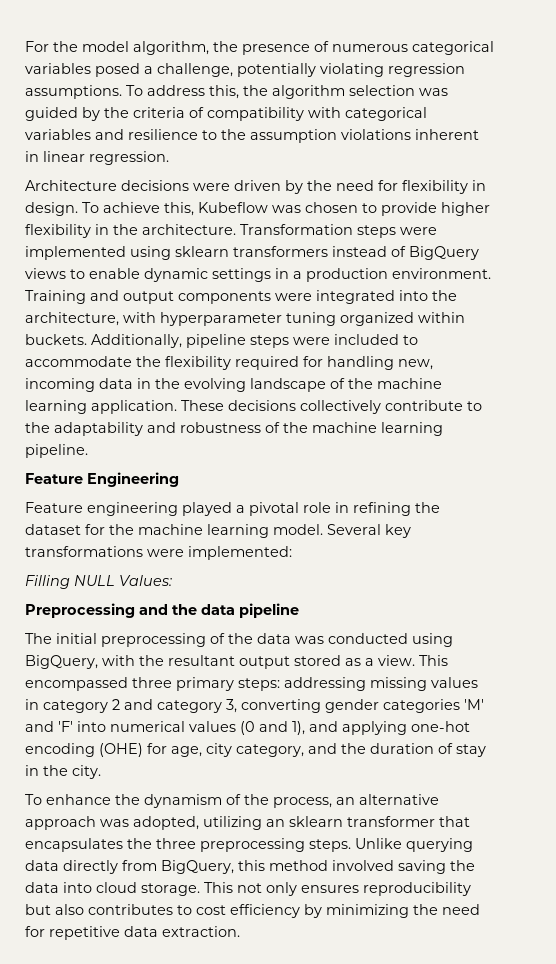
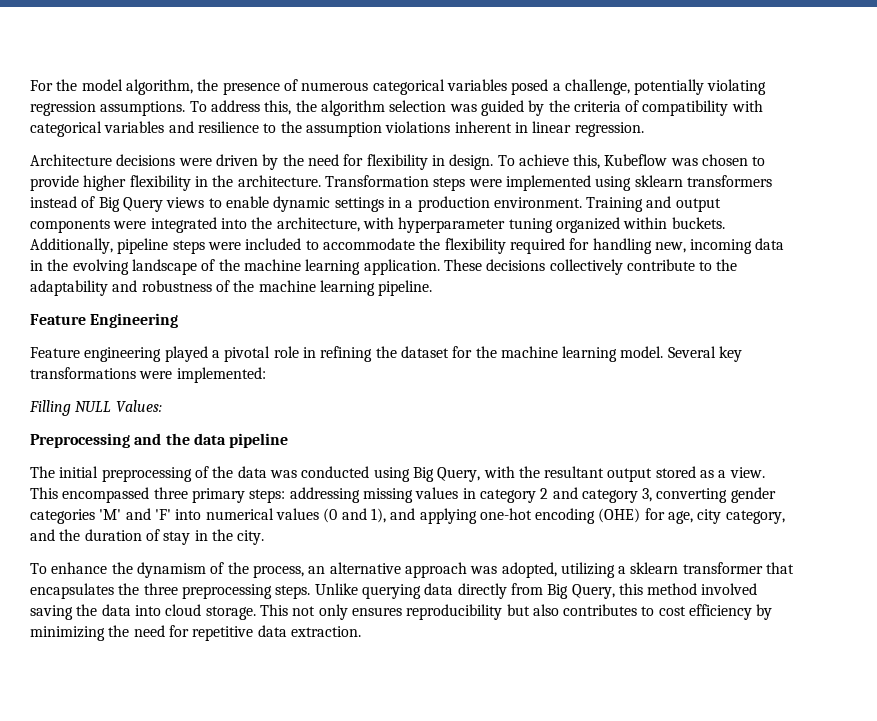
- Transformation steps were implemented using sklearn transformers instead of BigQuery views to enable dynamic settings in a production environment.
+ Transformation steps were implemented using sklearn transformers instead of Big Query views to enable dynamic settings in a production environment.
- The initial preprocessing of the data was conducted using BigQuery, with the resultant output stored as a view.
+ The initial preprocessing of the data was conducted using Big Query, with the resultant output stored as a view.
- To enhance the dynamism of the process, an alternative approach was adopted, utilizing an sklearn transformer that encapsulates the three preprocessing steps.
+ To enhance the dynamism of the process, an alternative approach was adopted, utilizing a sklearn transformer that encapsulates the three preprocessing steps.
- Unlike querying data directly from BigQuery, this method involved saving the data into cloud storage.
+ Unlike querying data directly from Big Query, this method involved saving the data into cloud storage.

